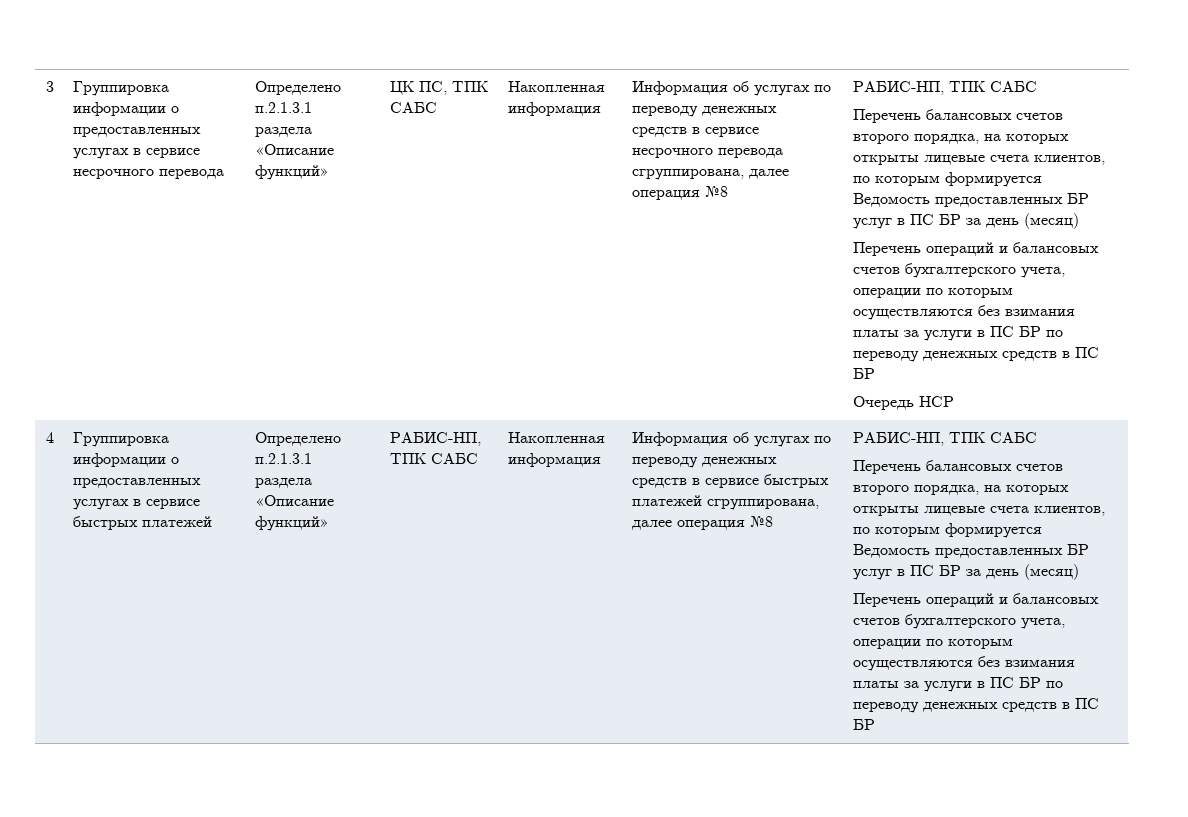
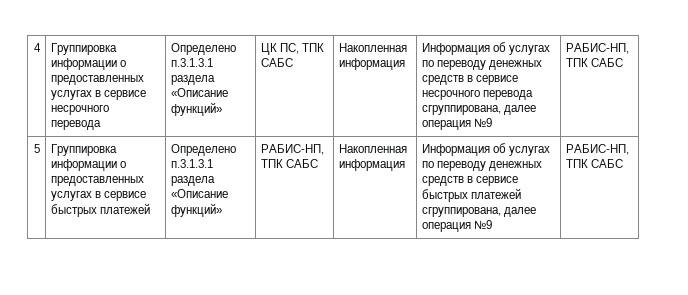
- 3
+ 4
- Группировка информации о предоставленных услугах в сервисе несрочного перевода | Определено п.2.1.3.1 раздела «Описание функций»
+ Группировка информации о предоставленных услугах в сервисе несрочного перевода | Определено п.3.1.3.1 раздела «Описание функций»
- Информация об услугах по переводу денежных средств в сервисе несрочного перевода сгруппирована, далее операция №8 | РАБИС-НП, ТПК САБС
- Перечень балансовых счетов второго порядка, на которых открыты лицевые счета клиентов, по которым формируется Ведомость предоставленных БР услуг в ПС БР за день (месяц)
- Перечень операций и балансовых счетов бухгалтерского учета, операции по которым осуществляются без взимания платы за услуги в ПС БР по переводу денежных средств в ПС БР
- Очередь НСР
- 4 | Группировка информации о предоставленных услугах в сервисе быстрых платежей | Определено п.2.1.3.1 раздела «Описание функций» | РАБИС-НП, ТПК САБС | Накопленная информация | Информация об услугах по переводу денежных средств в сервисе быстрых платежей сгруппирована, далее операция №8 | РАБИС-НП, ТПК САБС
- Перечень балансовых счетов второго порядка, на которых открыты лицевые счета клиентов, по которым формируется Ведомость предоставленных БР услуг в ПС БР за день (месяц)
- Перечень операций и балансовых счетов бухгалтерского учета, операции по которым осуществляются без взимания платы за услуги в ПС БР по переводу денежных средств в ПС БР
+ Информация об услугах по переводу денежных средств в сервисе несрочного перевода сгруппирована, далее операция №9 | РАБИС-НП, ТПК САБС
+ 5 | Группировка информации о предоставленных услугах в сервисе быстрых платежей | Определено п.3.1.3.1 раздела «Описание функций» | РАБИС-НП, ТПК САБС | Накопленная информация | Информация об услугах по переводу денежных средств в сервисе быстрых платежей сгруппирована, далее операция №9 | РАБИС-НП, ТПК САБС

